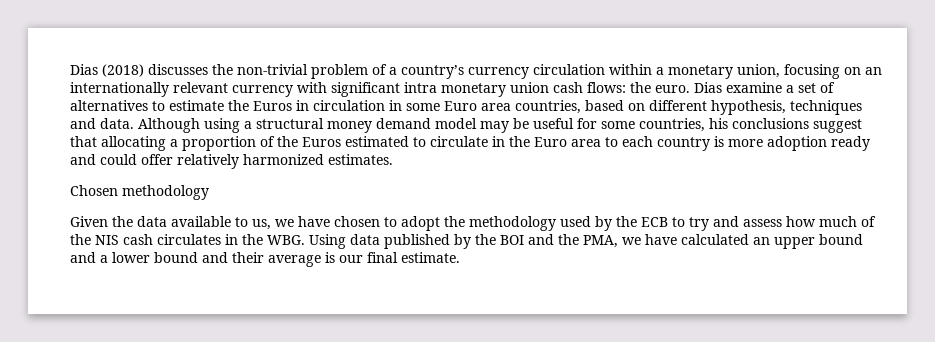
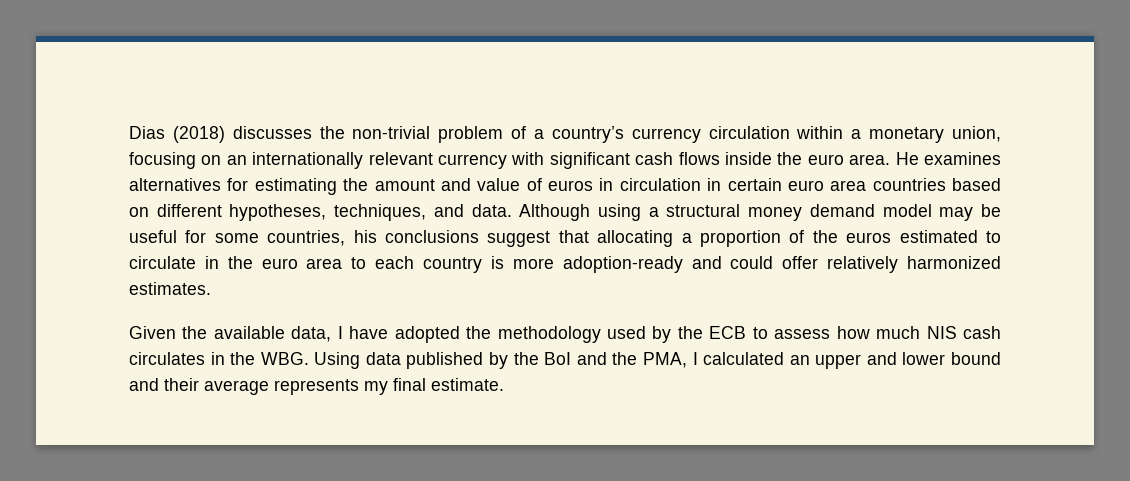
- Dias (2018) discusses the non-trivial problem of a country’s currency circulation within a monetary union, focusing on an internationally relevant currency with significant intra monetary union cash flows: the euro. Dias examine a set of alternatives to estimate the Euros in circulation in some Euro area countries, based on different hypothesis, techniques and data.
+ Dias (2018) discusses the non-trivial problem of a country’s currency circulation within a monetary union, focusing on an internationally relevant currency with significant cash flows inside the euro area. He examines alternatives for estimating the amount and value of euros in circulation in certain euro area countries based on different hypotheses, techniques, and data.
- Although using a structural money demand model may be useful for some countries, his conclusions suggest that allocating a proportion of the Euros estimated to circulate in the Euro area to each country is more adoption ready and could offer relatively harmonized estimates.
+ Although using a structural money demand model may be useful for some countries, his conclusions suggest that allocating a proportion of the euros estimated to circulate in the euro area to each country is more adoption-ready and could offer relatively harmonized estimates.
- Chosen methodology
- Given the data available to us, we have chosen to adopt the methodology used by the ECB to try and assess how much of the NIS cash circulates in the WBG. Using data published by the BOI and the PMA, we have calculated an upper bound and a lower bound and their average is our final estimate.
+ Given the available data, I have adopted the methodology used by the ECB to assess how much NIS cash circulates in the WBG. Using data published by the BoI and the PMA, I calculated an upper and lower bound and their average represents my final estimate.

